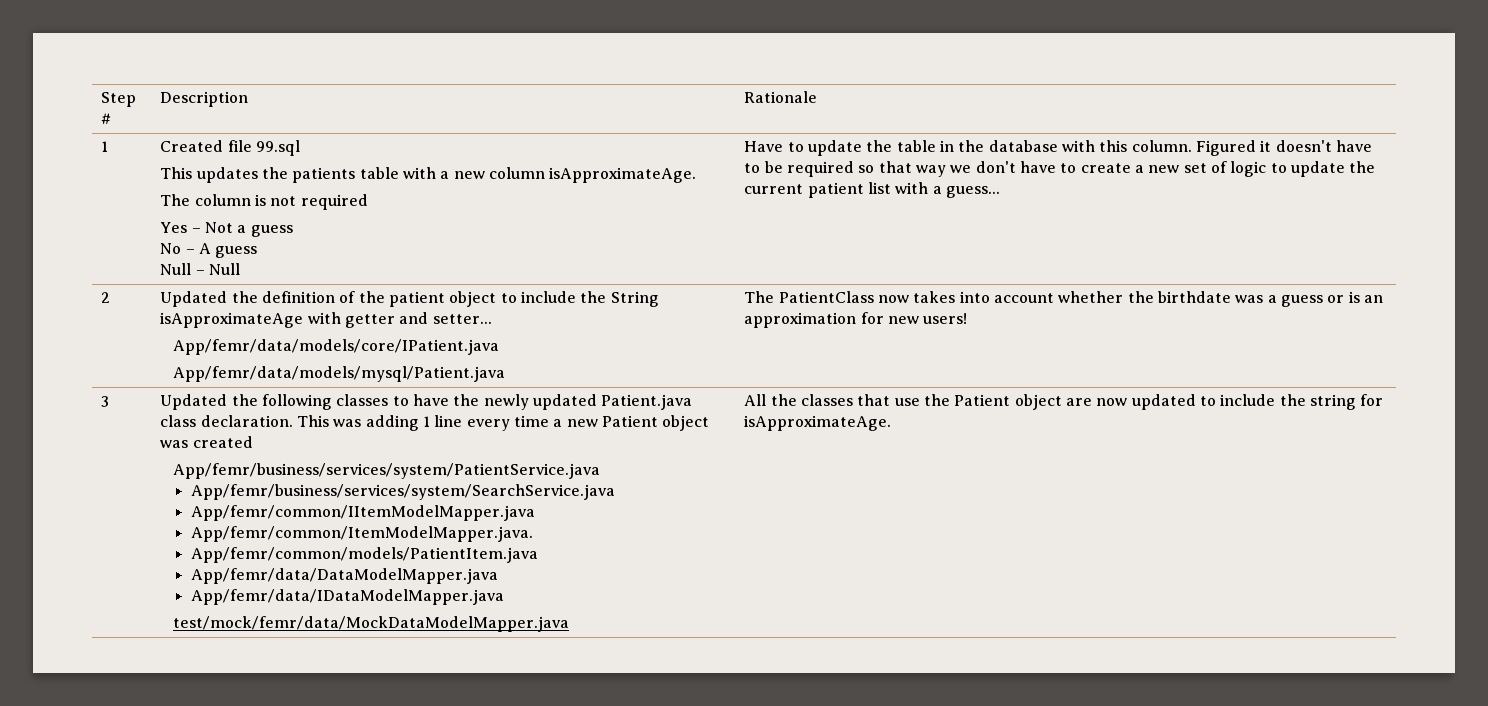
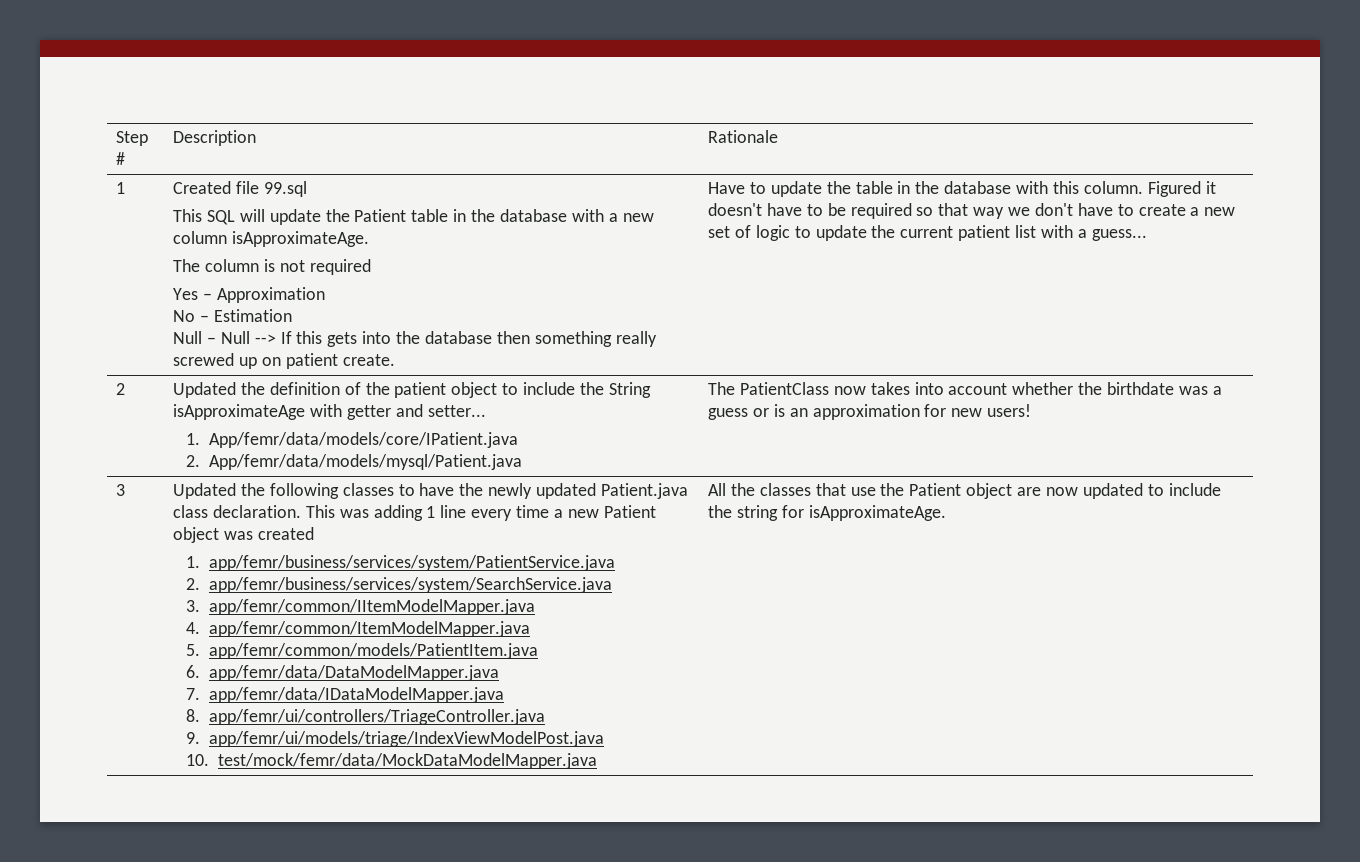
- This updates the patients table with a new column isApproximateAge.
+ This SQL will update the Patient table in the database with a new column isApproximateAge.
- Yes – Not a guess
+ Yes – Approximation
- No – A guess
+ No – Estimation
- Null – Null
+ Null – Null --> If this gets into the database then something really screwed up on patient create.
  2 | Updated the definition of the patient object to include the String isApproximateAge with getter and setter...
- App/femr/data/models/core/IPatient.java
- App/femr/data/models/mysql/Patient.java | The PatientClass now takes into account whether the birthdate was a guess or is an approximation for new users!
+ 1. App/femr/data/models/core/IPatient.java
+ 2. App/femr/data/models/mysql/Patient.java | The PatientClass now takes into account whether the birthdate was a guess or is an approximation for new users!
- App/femr/business/services/system/PatientService.java
- App/femr/business/services/system/SearchService.java
- App/femr/common/IItemModelMapper.java
- App/femr/common/ItemModelMapper.java.
- App/femr/common/models/PatientItem.java
- App/femr/data/DataModelMapper.java
- App/femr/data/IDataModelMapper.java
- test/mock/femr/data/MockDataModelMapper.java
+ 1. app/femr/business/services/system/PatientService.java
+ 2. app/femr/business/services/system/SearchService.java
+ 3. app/femr/common/IItemModelMapper.java
+ 4. app/femr/common/ItemModelMapper.java
+ 5. app/femr/common/models/PatientItem.java
+ 6. app/femr/data/DataModelMapper.java
+ 7. app/femr/data/IDataModelMapper.java
+ 8. app/femr/ui/controllers/TriageController.java
+ 9. app/femr/ui/models/triage/IndexViewModelPost.java
+ 10. test/mock/femr/data/MockDataModelMapper.java

